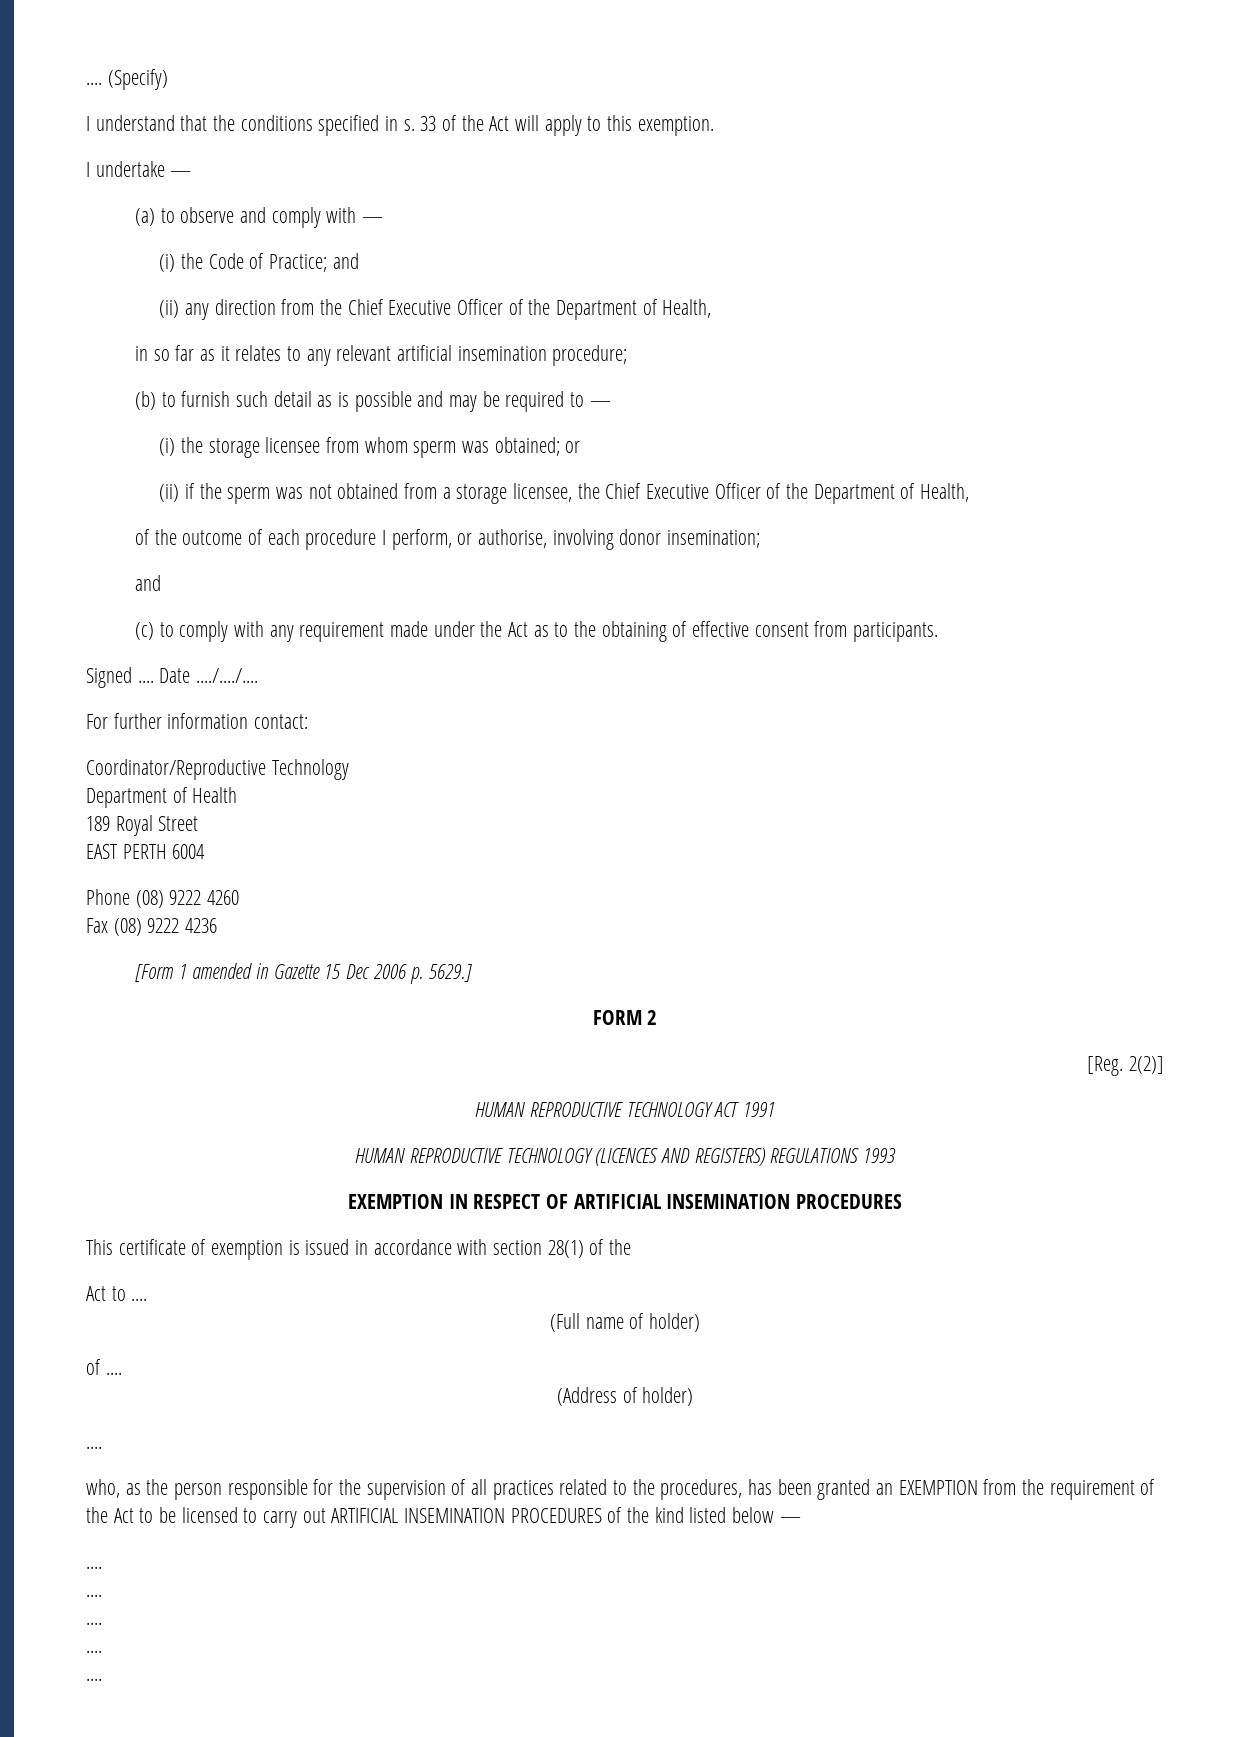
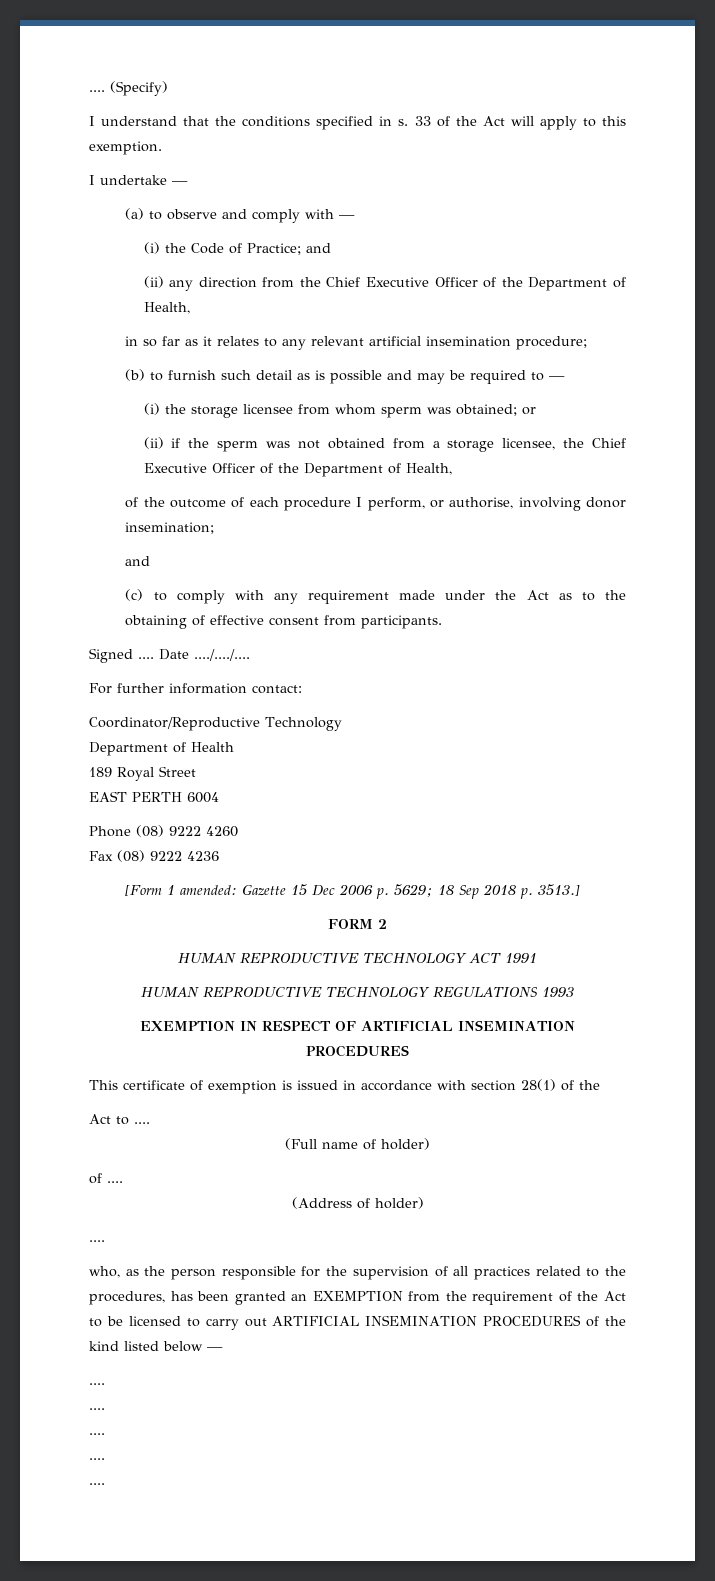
- [Form 1 amended in Gazette 15 Dec 2006 p. 5629.]
+ [Form 1 amended: Gazette 15 Dec 2006 p. 5629; 18 Sep 2018 p. 3513.]
- [Reg. 2(2)]
- HUMAN REPRODUCTIVE TECHNOLOGY (LICENCES AND REGISTERS) REGULATIONS 1993
+ HUMAN REPRODUCTIVE TECHNOLOGY REGULATIONS 1993

